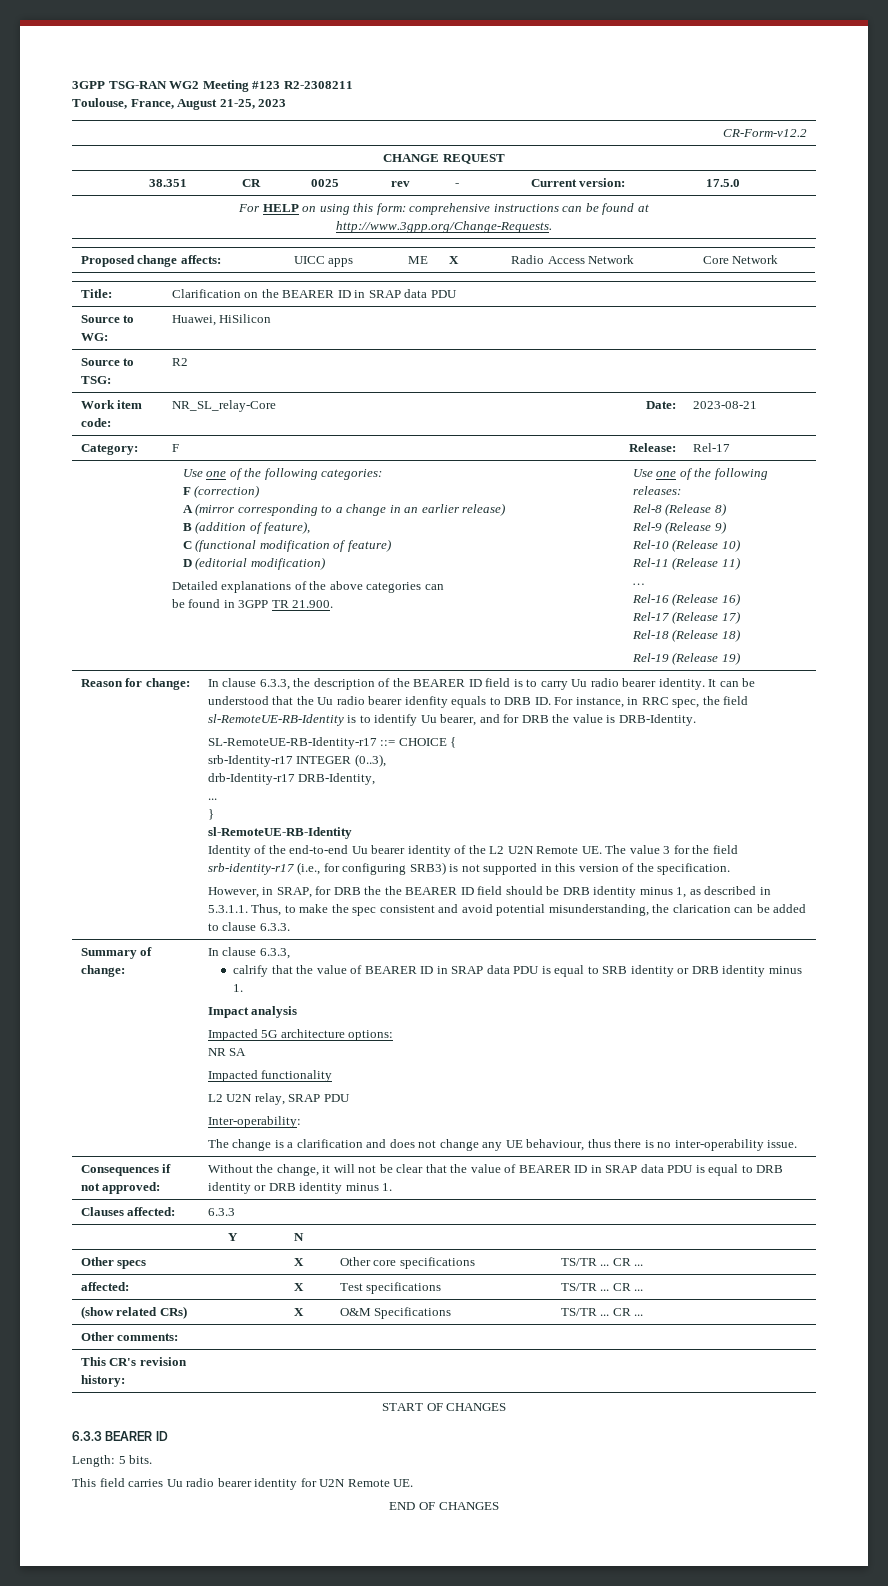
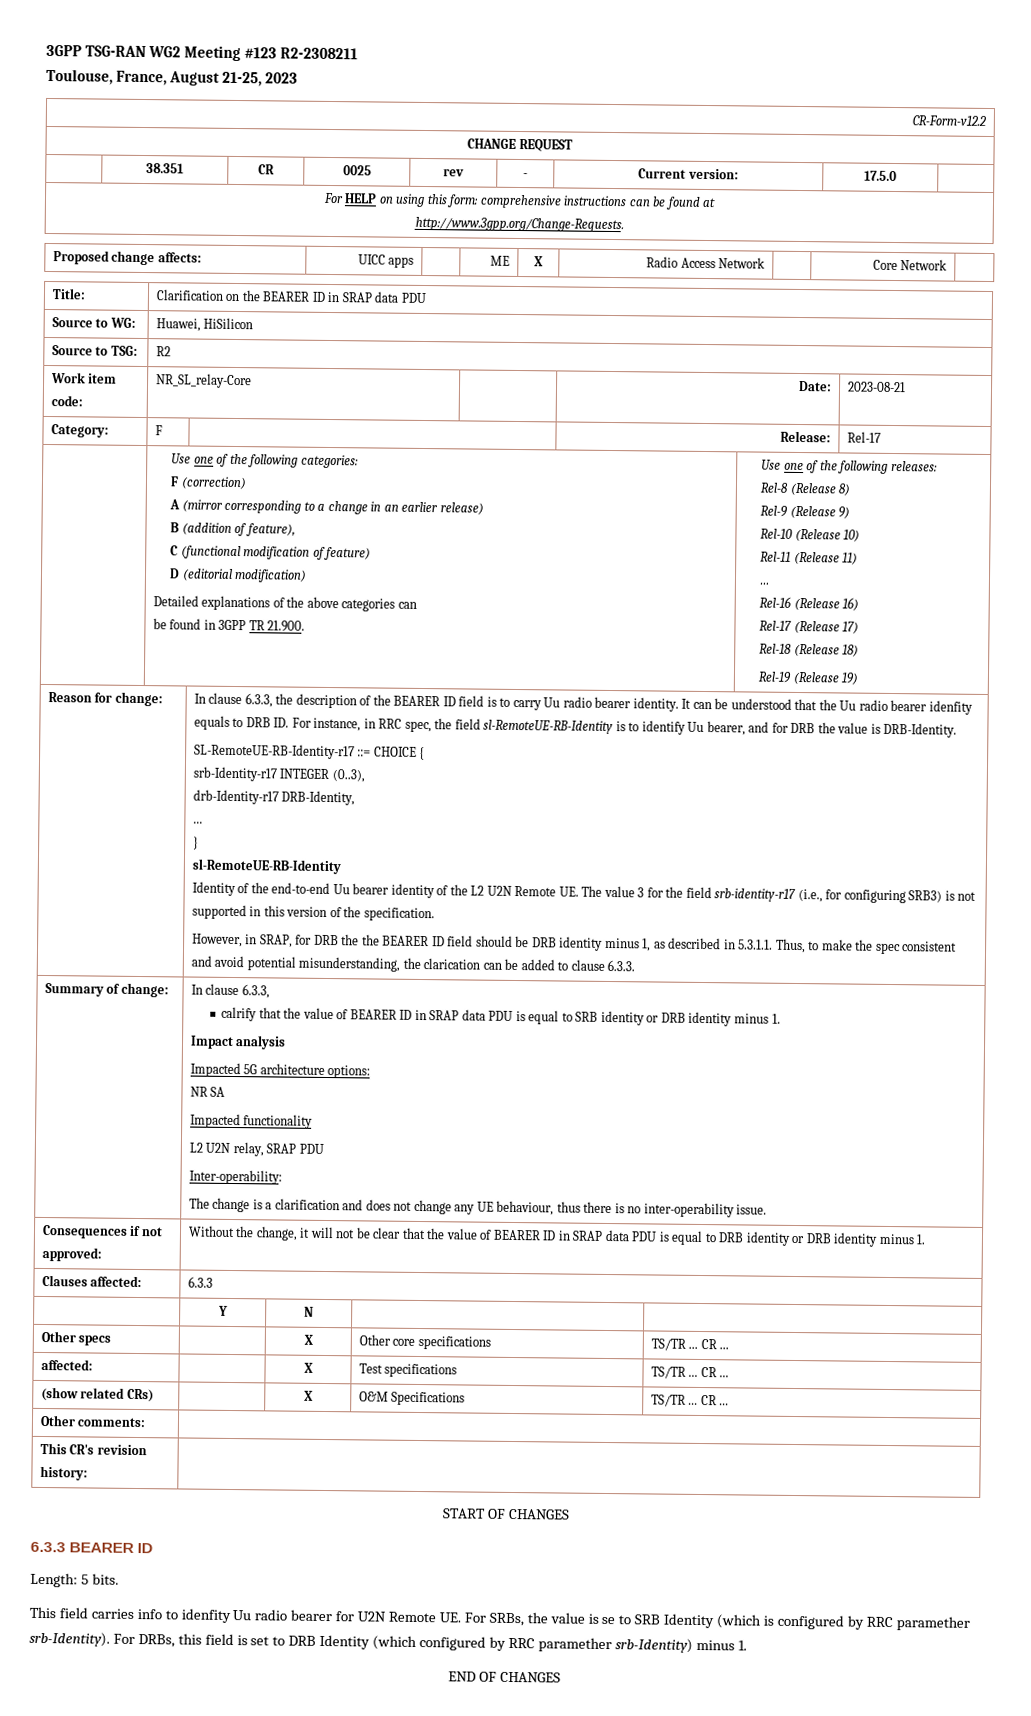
- This field carries Uu radio bearer identity for U2N Remote UE.
+ This field carries info to idenfity Uu radio bearer for U2N Remote UE. For SRBs, the value is se to SRB Identity (which is configured by RRC paramether srb-Identity). For DRBs, this field is set to DRB Identity (which configured by RRC paramether srb-Identity) minus 1.

